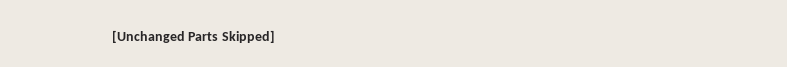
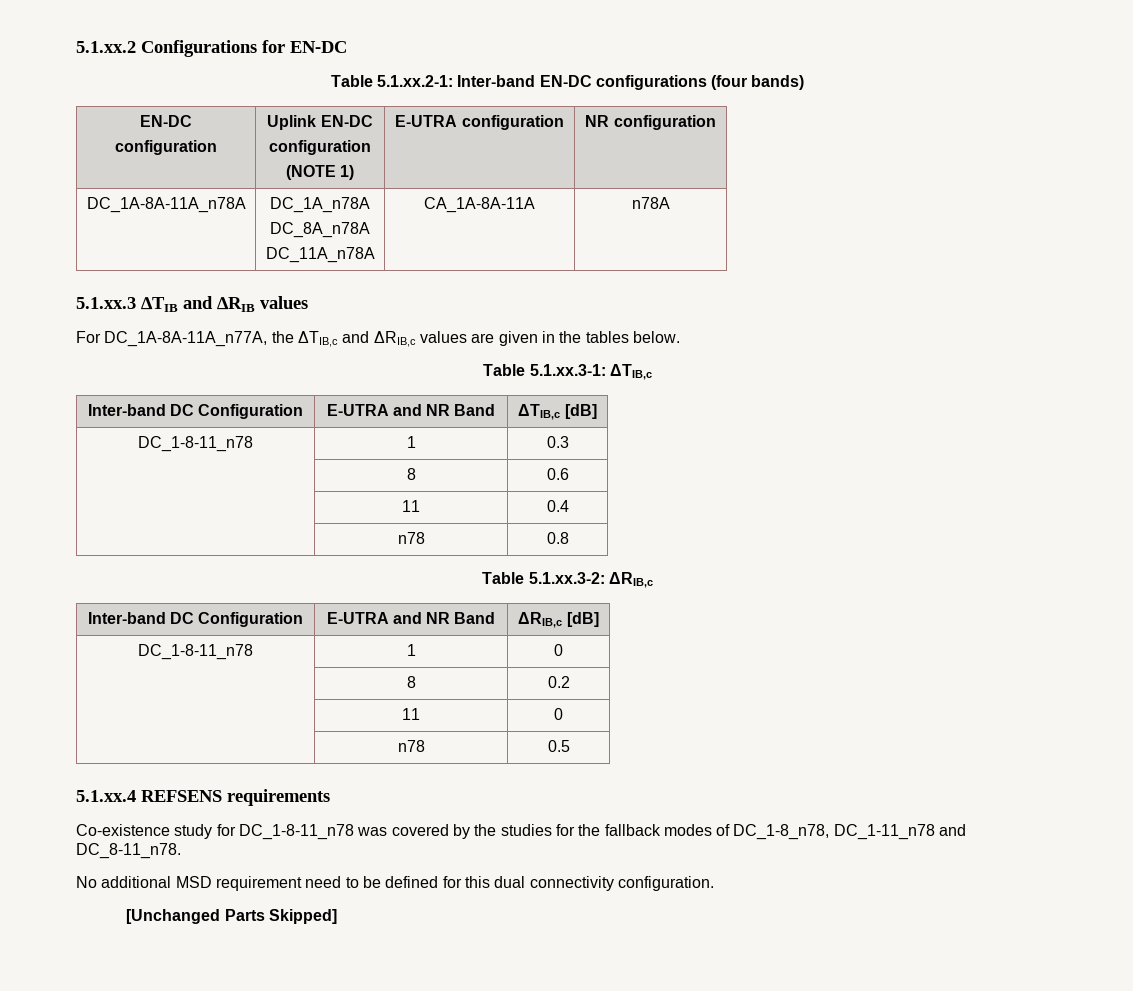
+ 5.1.xx.2 Configurations for EN-DC
+ Table 5.1.xx.2-1: Inter-band EN-DC configurations (four bands)
+ EN-DC
+ configuration | Uplink EN-DC
+ configuration
+ (NOTE 1) | E-UTRA configuration | NR configuration
+ DC_1A-8A-11A_n78A | DC_1A_n78A
+ DC_8A_n78A
+ DC_11A_n78A | CA_1A-8A-11A | n78A
+ 5.1.xx.3 ∆TIB and ∆RIB values
+ For DC_1A-8A-11A_n77A, the ΔTIB,c and ΔRIB,c values are given in the tables below.
+ Table 5.1.xx.3-1: ΔTIB,c
+ Inter-band DC Configuration | E-UTRA and NR Band | ΔTIB,c [dB]
+ DC_1-8-11_n78 | 1 | 0.3
+ | 8 | 0.6
+ | 11 | 0.4
+ | n78 | 0.8
+ Table 5.1.xx.3-2: ΔRIB,c
+ Inter-band DC Configuration | E-UTRA and NR Band | ΔRIB,c [dB]
+ DC_1-8-11_n78 | 1 | 0
+ | 8 | 0.2
+ | 11 | 0
+ | n78 | 0.5
+ 5.1.xx.4 REFSENS requirements
+ Co-existence study for DC_1-8-11_n78 was covered by the studies for the fallback modes of DC_1-8_n78, DC_1-11_n78 and DC_8-11_n78.
+ No additional MSD requirement need to be defined for this dual connectivity configuration.

